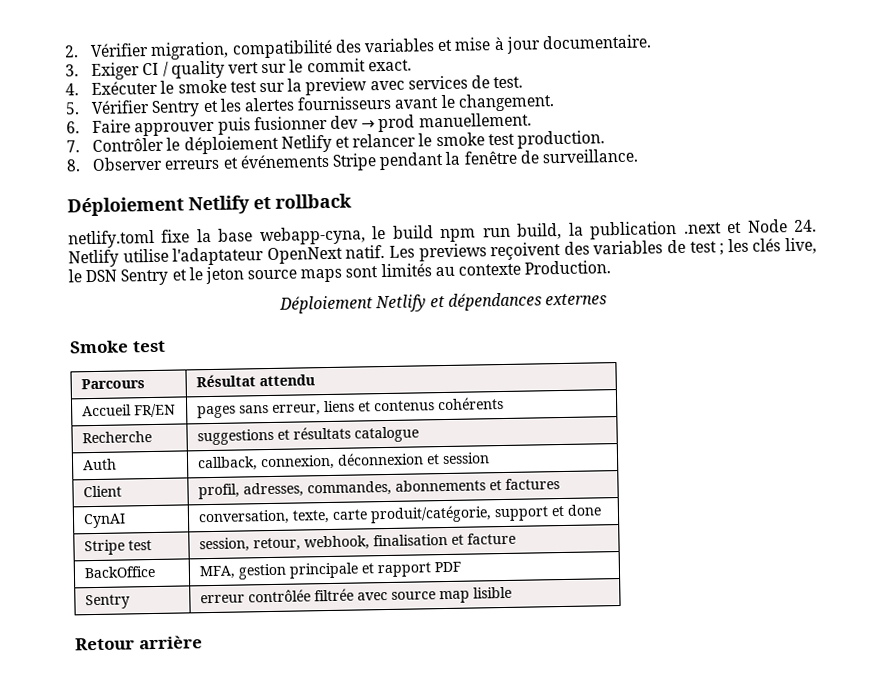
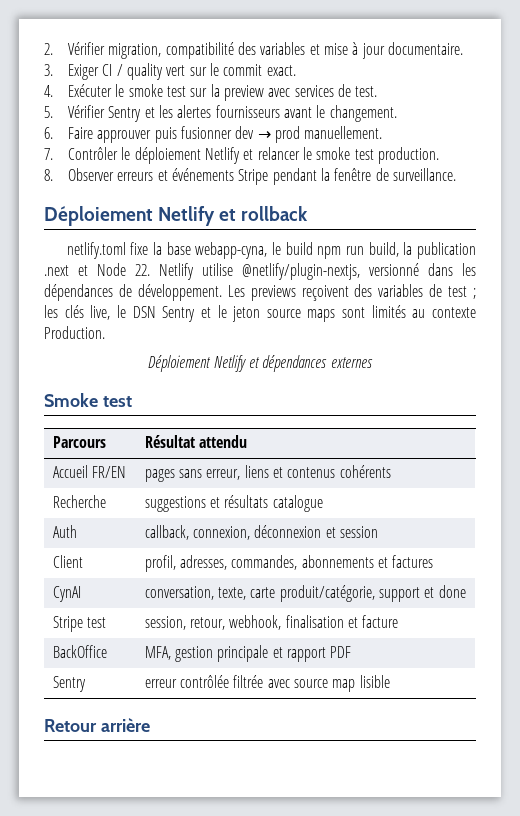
- netlify.toml fixe la base webapp-cyna, le build npm run build, la publication .next et Node 24. Netlify utilise l'adaptateur OpenNext natif.
+ netlify.toml fixe la base webapp-cyna, le build npm run build, la publication .next et Node 22. Netlify utilise @netlify/plugin-nextjs, versionné dans les dépendances de développement.

